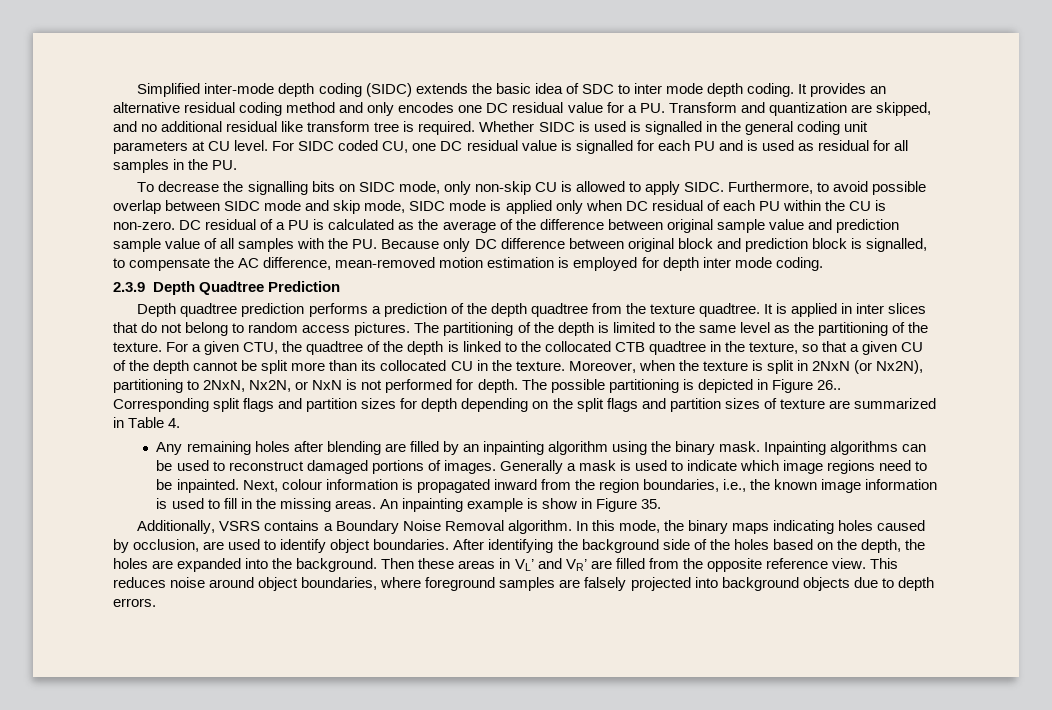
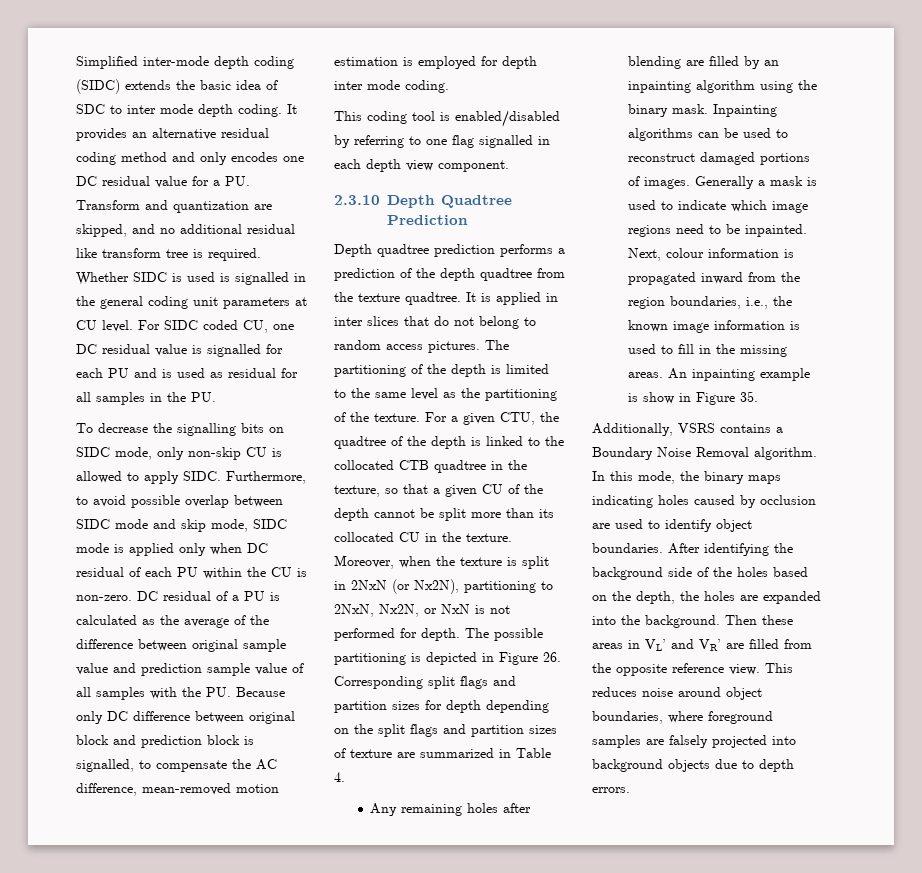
- 2.3.9 Depth Quadtree Prediction
+ This coding tool is enabled/disabled by referring to one flag signalled in each depth view component.
+ 2.3.10 Depth Quadtree Prediction
- The possible partitioning is depicted in Figure 26.. Corresponding split flags and partition sizes for depth depending on the split flags and partition sizes of texture are summarized in Table 4.
+ The possible partitioning is depicted in Figure 26. Corresponding split flags and partition sizes for depth depending on the split flags and partition sizes of texture are summarized in Table 4.
- In this mode, the binary maps indicating holes caused by occlusion, are used to identify object boundaries.
+ In this mode, the binary maps indicating holes caused by occlusion are used to identify object boundaries.

